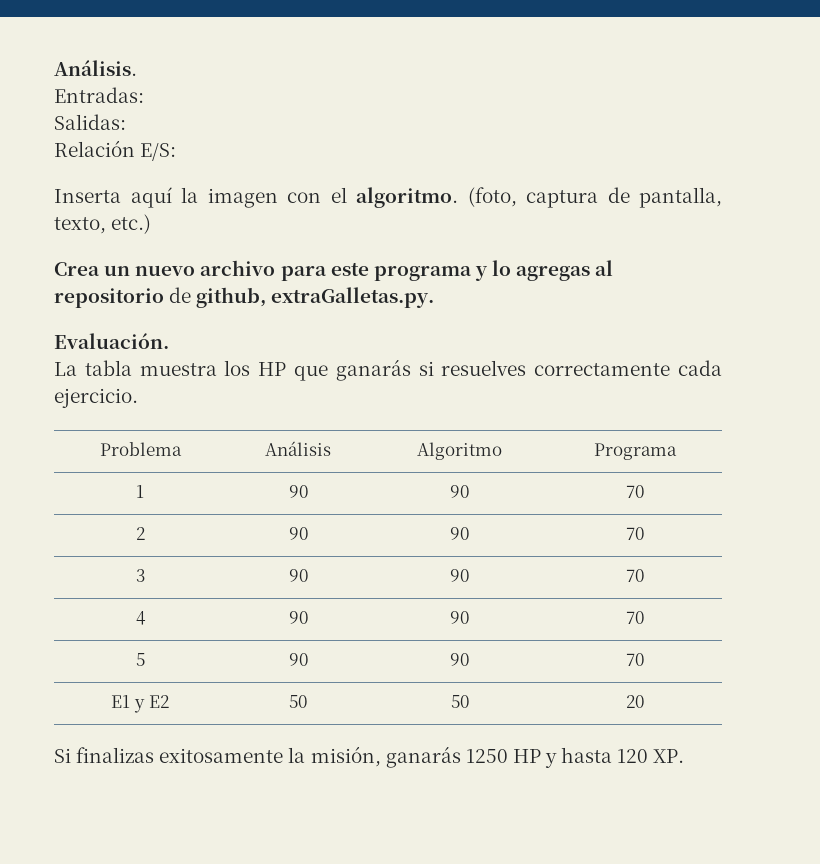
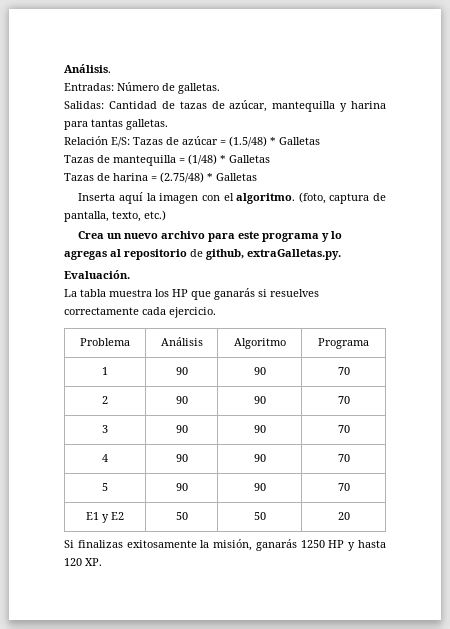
- Entradas:
- Salidas:
- Relación E/S:
+ Entradas: Número de galletas.
+ Salidas: Cantidad de tazas de azúcar, mantequilla y harina para tantas galletas.
+ Relación E/S: Tazas de azúcar = (1.5/48) * Galletas
+ Tazas de mantequilla = (1/48) * Galletas
+ Tazas de harina = (2.75/48) * Galletas

